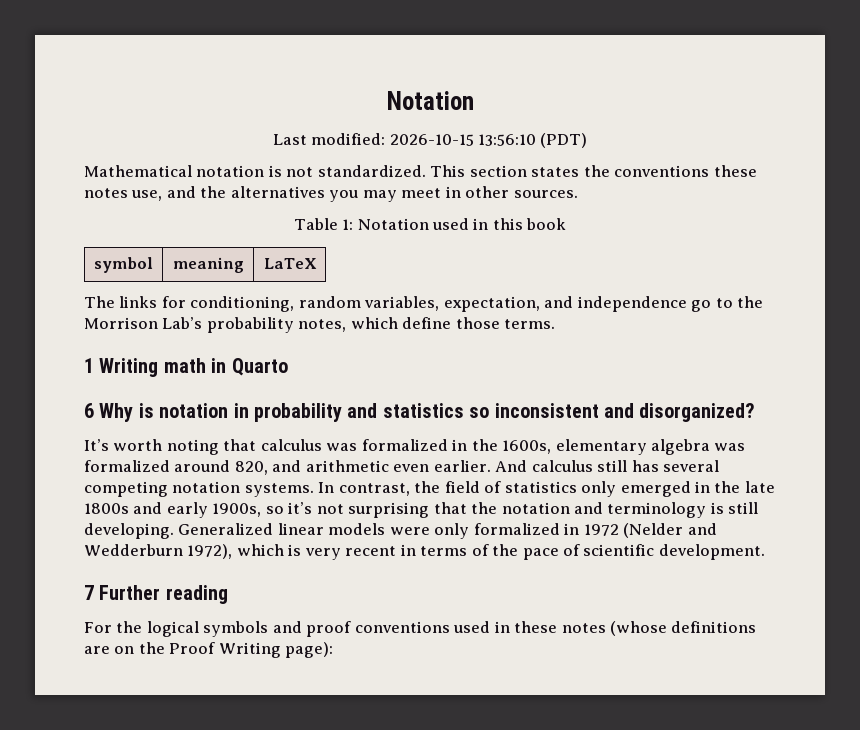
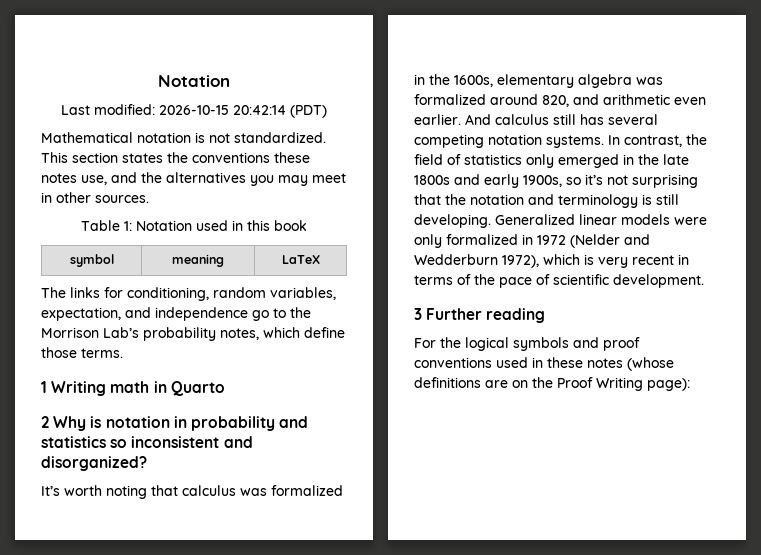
- Last modified: 2026-10-15 13:56:10 (PDT)
+ Last modified: 2026-10-15 20:42:14 (PDT)
- 6 Why is notation in probability and statistics so inconsistent and disorganized?
+ 2 Why is notation in probability and statistics so inconsistent and disorganized?
- 7 Further reading
+ 3 Further reading

